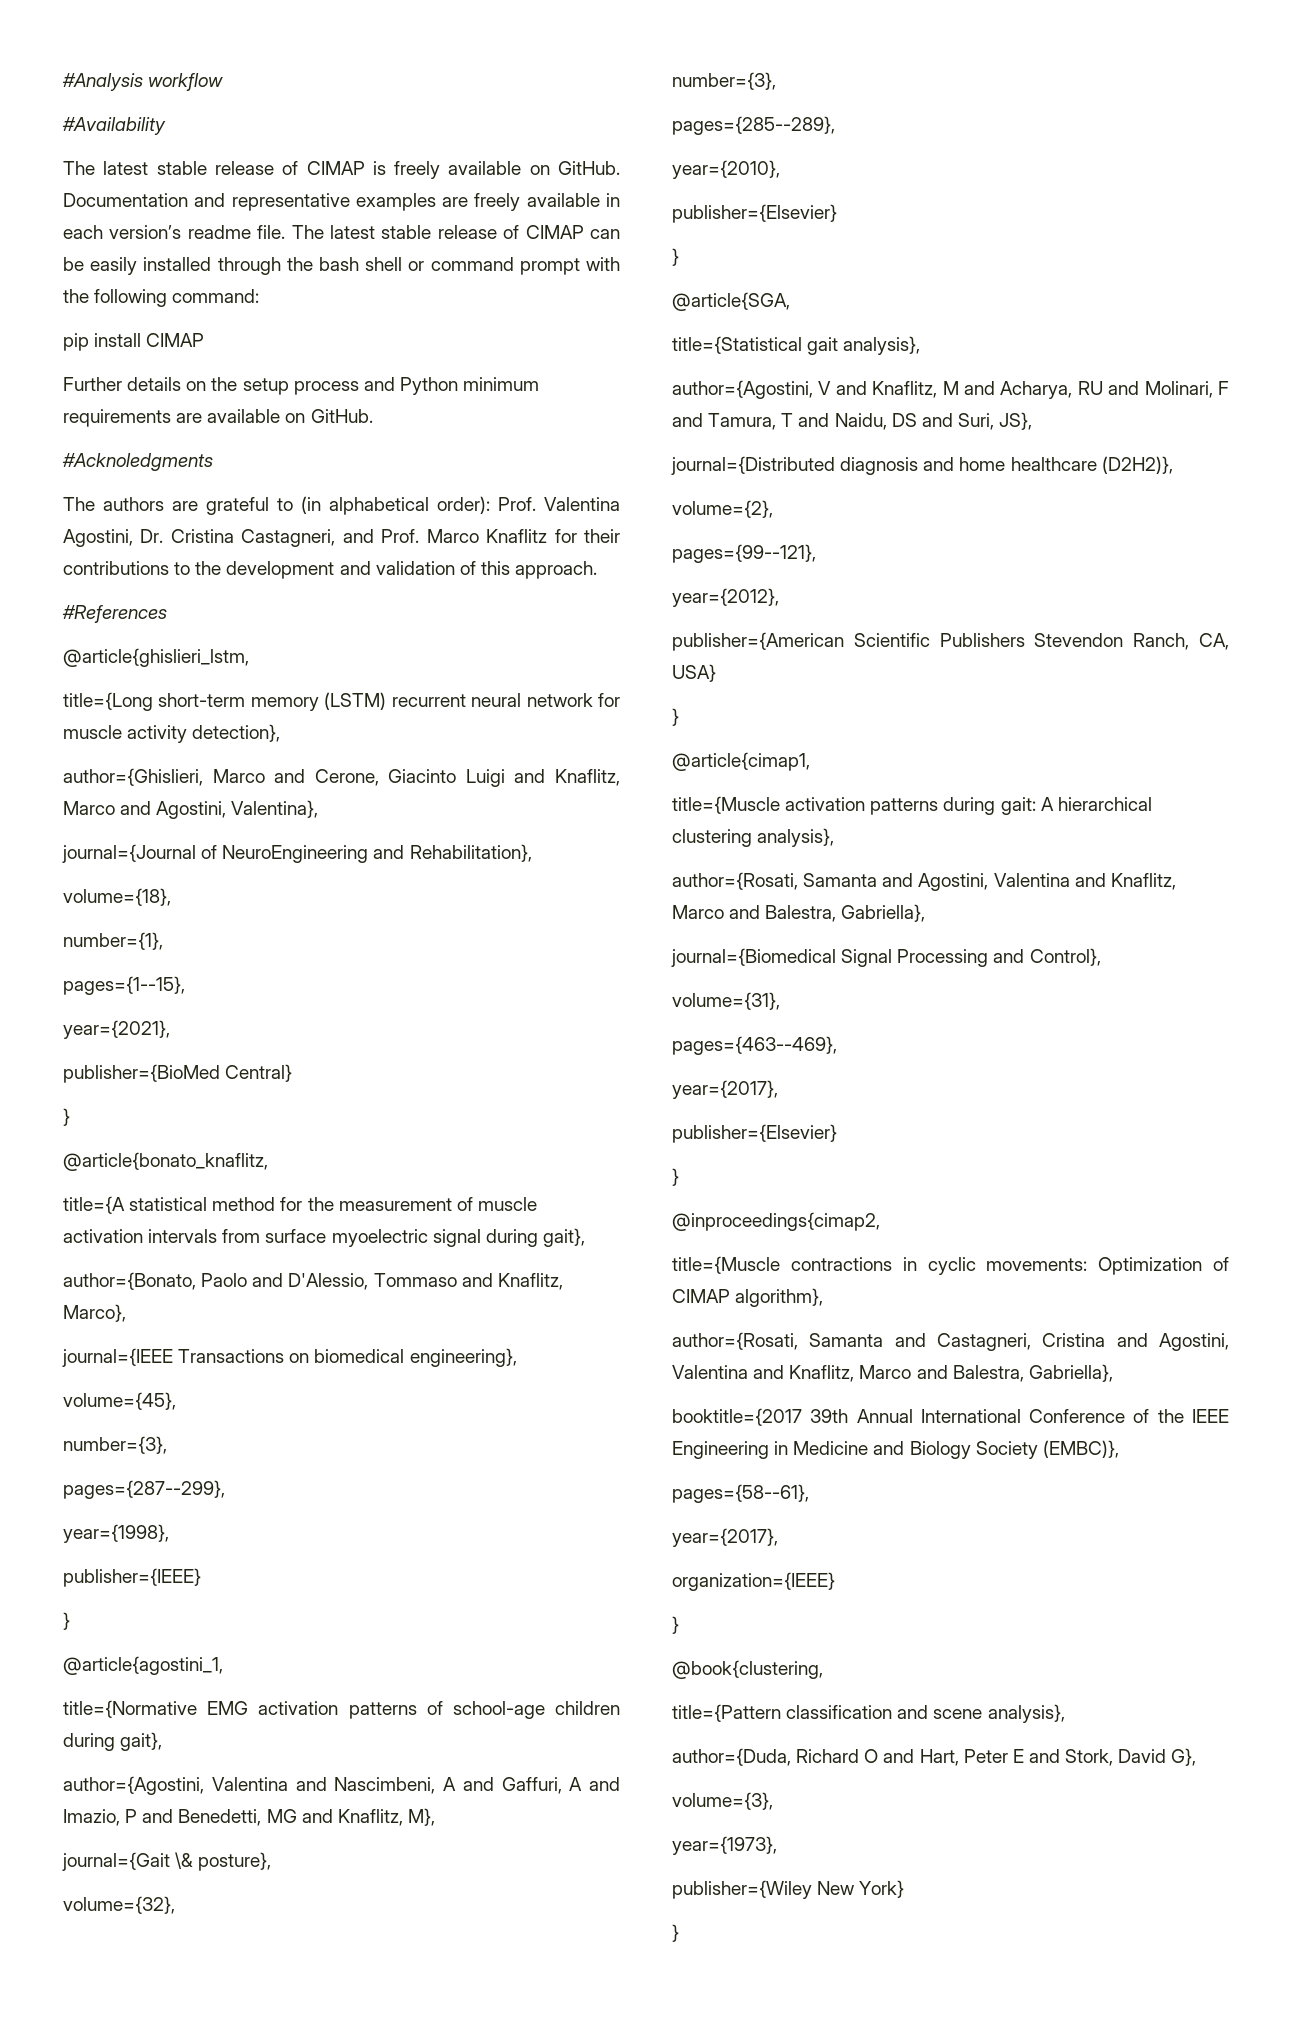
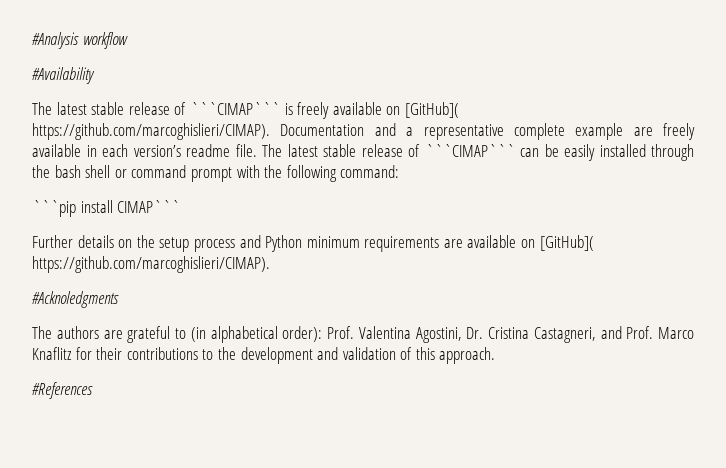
- The latest stable release of CIMAP is freely available on GitHub. Documentation and representative examples are freely available in each version’s readme file.
+ The latest stable release of ```CIMAP``` is freely available on [GitHub]( https://github.com/marcoghislieri/CIMAP). Documentation and a representative complete example are freely available in each version’s readme file.
- The latest stable release of CIMAP can be easily installed through the bash shell or command prompt with the following command:
+ The latest stable release of ```CIMAP``` can be easily installed through the bash shell or command prompt with the following command:
- pip install CIMAP
+ ```pip install CIMAP```
- Further details on the setup process and Python minimum requirements are available on GitHub.
+ Further details on the setup process and Python minimum requirements are available on [GitHub]( https://github.com/marcoghislieri/CIMAP).
- @article{ghislieri_lstm,
- title={Long short-term memory (LSTM) recurrent neural network for muscle activity detection},
- author={Ghislieri, Marco and Cerone, Giacinto Luigi and Knaflitz, Marco and Agostini, Valentina},
- journal={Journal of NeuroEngineering and Rehabilitation},
- volume={18},
- number={1},
- pages={1--15},
- year={2021},
- publisher={BioMed Central}
- }
- @article{bonato_knaflitz,
- title={A statistical method for the measurement of muscle activation intervals from surface myoelectric signal during gait},
- author={Bonato, Paolo and D'Alessio, Tommaso and Knaflitz, Marco},
- journal={IEEE Transactions on biomedical engineering},
- volume={45},
- number={3},
- pages={287--299},
- year={1998},
- publisher={IEEE}
- }
- @article{agostini_1,
- title={Normative EMG activation patterns of school-age children during gait},
- author={Agostini, Valentina and Nascimbeni, A and Gaffuri, A and Imazio, P and Benedetti, MG and Knaflitz, M},
- journal={Gait \& posture},
- volume={32},
- number={3},
- pages={285--289},
- year={2010},
- publisher={Elsevier}
- }
- @article{SGA,
- title={Statistical gait analysis},
- author={Agostini, V and Knaflitz, M and Acharya, RU and Molinari, F and Tamura, T and Naidu, DS and Suri, JS},
- journal={Distributed diagnosis and home healthcare (D2H2)},
- volume={2},
- pages={99--121},
- year={2012},
- publisher={American Scientific Publishers Stevendon Ranch, CA, USA}
- }
- @article{cimap1,
- title={Muscle activation patterns during gait: A hierarchical clustering analysis},
- author={Rosati, Samanta and Agostini, Valentina and Knaflitz, Marco and Balestra, Gabriella},
- journal={Biomedical Signal Processing and Control},
- volume={31},
- pages={463--469},
- year={2017},
- publisher={Elsevier}
- }
- @inproceedings{cimap2,
- title={Muscle contractions in cyclic movements: Optimization of CIMAP algorithm},
- author={Rosati, Samanta and Castagneri, Cristina and Agostini, Valentina and Knaflitz, Marco and Balestra, Gabriella},
- booktitle={2017 39th Annual International Conference of the IEEE Engineering in Medicine and Biology Society (EMBC)},
- pages={58--61},
- year={2017},
- organization={IEEE}
- }
- @book{clustering,
- title={Pattern classification and scene analysis},
- author={Duda, Richard O and Hart, Peter E and Stork, David G},
- volume={3},
- year={1973},
- publisher={Wiley New York}
- }

